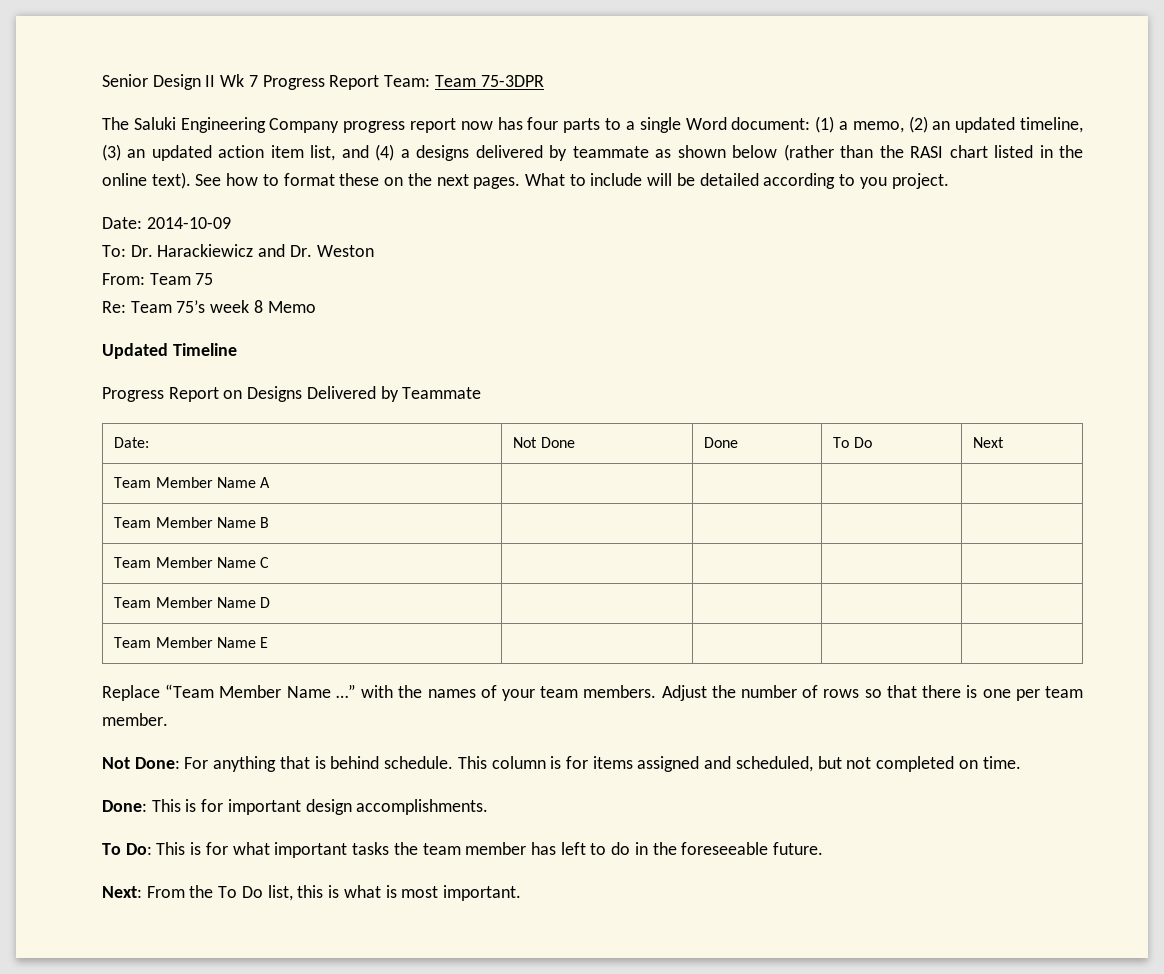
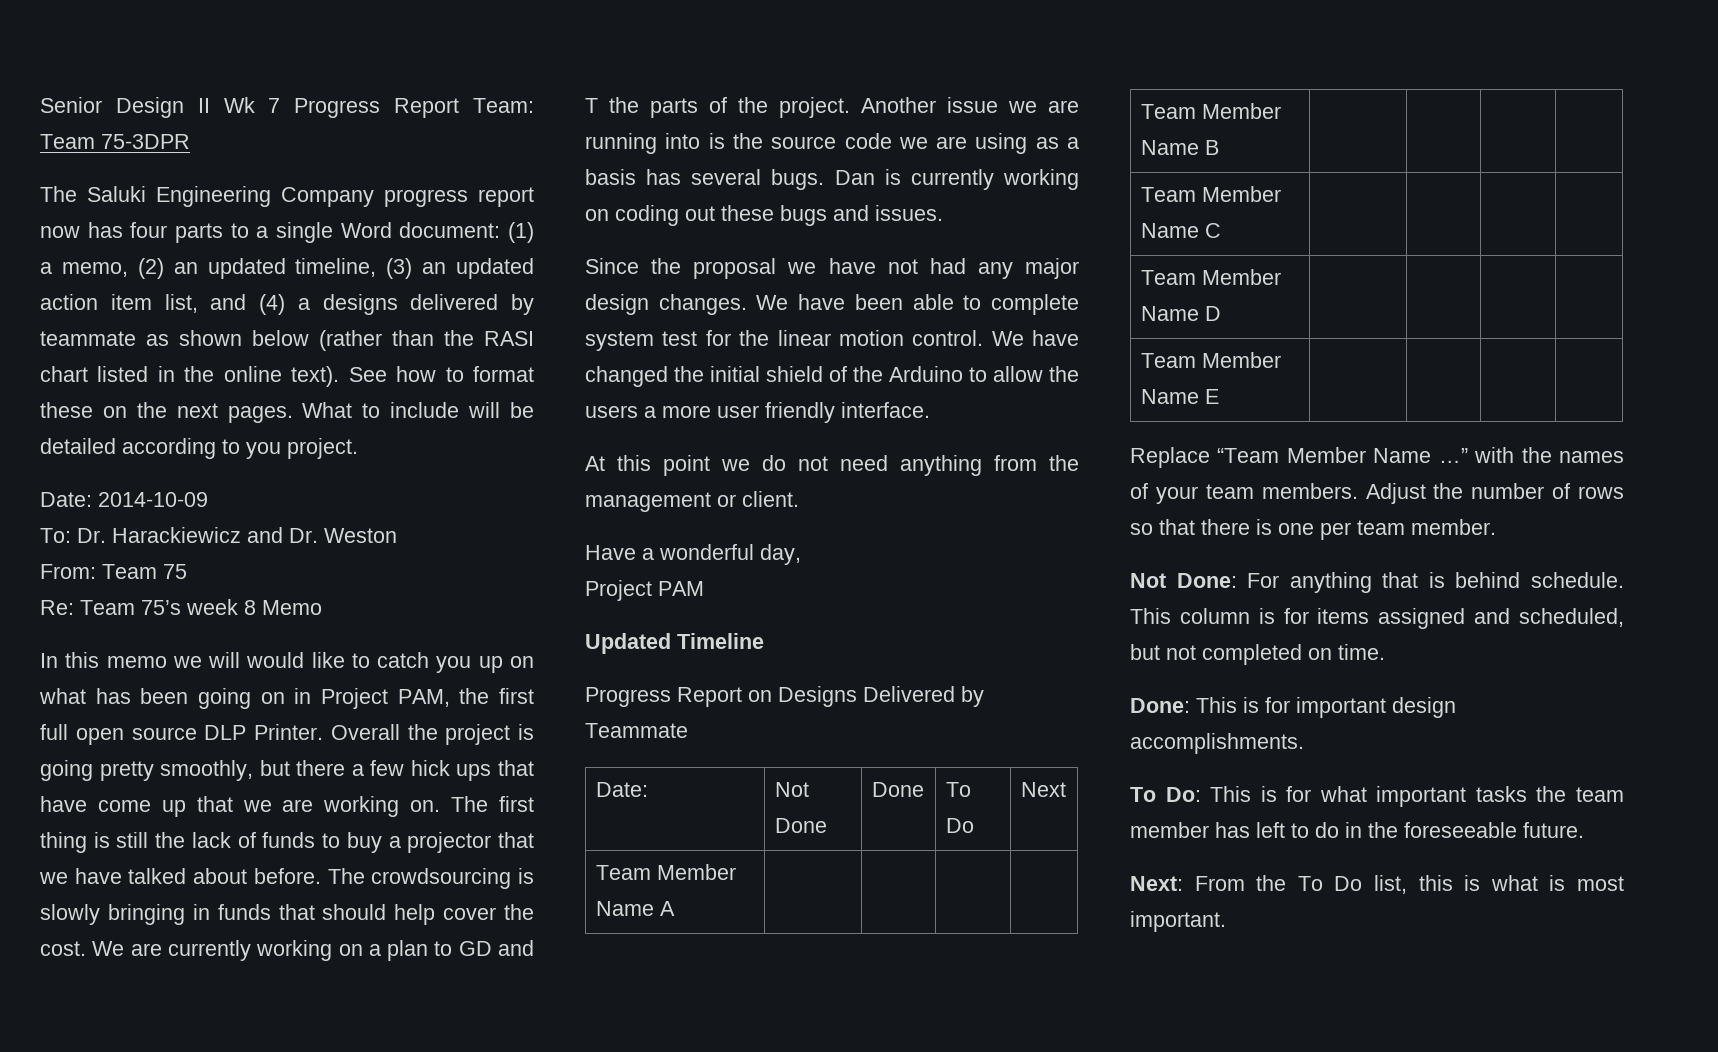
+ In this memo we will would like to catch you up on what has been going on in Project PAM, the first full open source DLP Printer. Overall the project is going pretty smoothly, but there a few hick ups that have come up that we are working on. The first thing is still the lack of funds to buy a projector that we have talked about before. The crowdsourcing is slowly bringing in funds that should help cover the cost. We are currently working on a plan to GD and T the parts of the project. Another issue we are running into is the source code we are using as a basis has several bugs. Dan is currently working on coding out these bugs and issues.
+ Since the proposal we have not had any major design changes. We have been able to complete system test for the linear motion control. We have changed the initial shield of the Arduino to allow the users a more user friendly interface.
+ At this point we do not need anything from the management or client.
+ Have a wonderful day,
+ Project PAM

